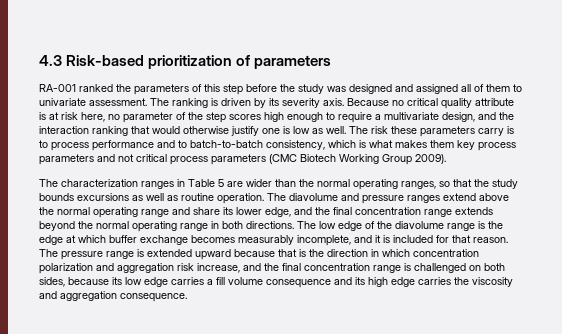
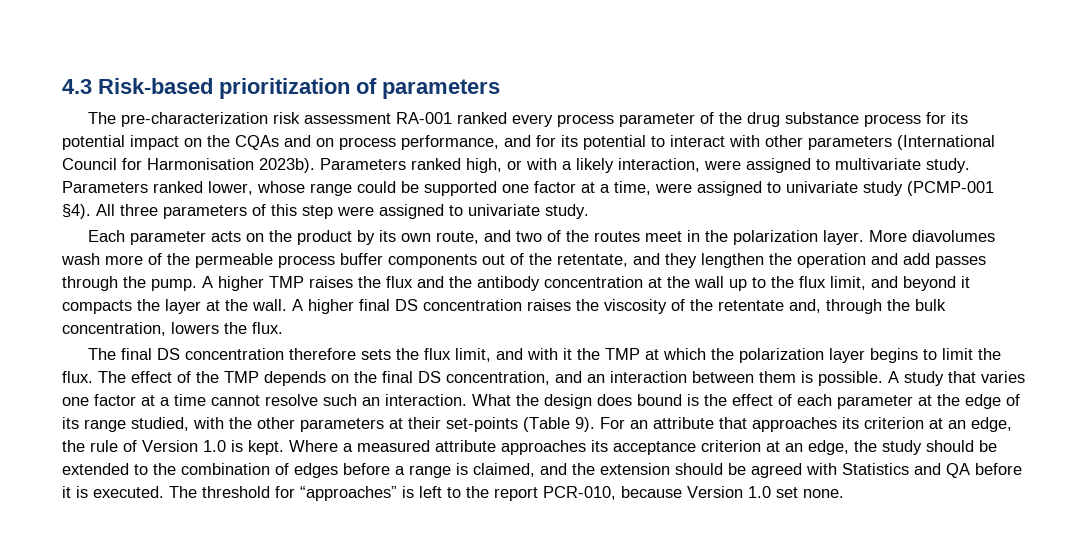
- RA-001 ranked the parameters of this step before the study was designed and assigned all of them to univariate assessment. The ranking is driven by its severity axis. Because no critical quality attribute is at risk here, no parameter of the step scores high enough to require a multivariate design, and the interaction ranking that would otherwise justify one is low as well. The risk these parameters carry is to process performance and to batch-to-batch consistency, which is what makes them key process parameters and not critical process parameters (CMC Biotech Working Group 2009).
- The characterization ranges in Table 5 are wider than the normal operating ranges, so that the study bounds excursions as well as routine operation. The diavolume and pressure ranges extend above the normal operating range and share its lower edge, and the final concentration range extends beyond the normal operating range in both directions. The low edge of the diavolume range is the edge at which buffer exchange becomes measurably incomplete, and it is included for that reason. The pressure range is extended upward because that is the direction in which concentration polarization and aggregation risk increase, and the final concentration range is challenged on both sides, because its low edge carries a fill volume consequence and its high edge carries the viscosity and aggregation consequence.
+ The pre-characterization risk assessment RA-001 ranked every process parameter of the drug substance process for its potential impact on the CQAs and on process performance, and for its potential to interact with other parameters (International Council for Harmonisation 2023b). Parameters ranked high, or with a likely interaction, were assigned to multivariate study. Parameters ranked lower, whose range could be supported one factor at a time, were assigned to univariate study (PCMP-001 §4). All three parameters of this step were assigned to univariate study.
+ Each parameter acts on the product by its own route, and two of the routes meet in the polarization layer. More diavolumes wash more of the permeable process buffer components out of the retentate, and they lengthen the operation and add passes through the pump. A higher TMP raises the flux and the antibody concentration at the wall up to the flux limit, and beyond it compacts the layer at the wall. A higher final DS concentration raises the viscosity of the retentate and, through the bulk concentration, lowers the flux.
+ The final DS concentration therefore sets the flux limit, and with it the TMP at which the polarization layer begins to limit the flux. The effect of the TMP depends on the final DS concentration, and an interaction between them is possible. A study that varies one factor at a time cannot resolve such an interaction. What the design does bound is the effect of each parameter at the edge of its range studied, with the other parameters at their set-points (Table 9). For an attribute that approaches its criterion at an edge, the rule of Version 1.0 is kept. Where a measured attribute approaches its acceptance criterion at an edge, the study should be extended to the combination of edges before a range is claimed, and the extension should be agreed with Statistics and QA before it is executed. The threshold for “approaches” is left to the report PCR-010, because Version 1.0 set none.

